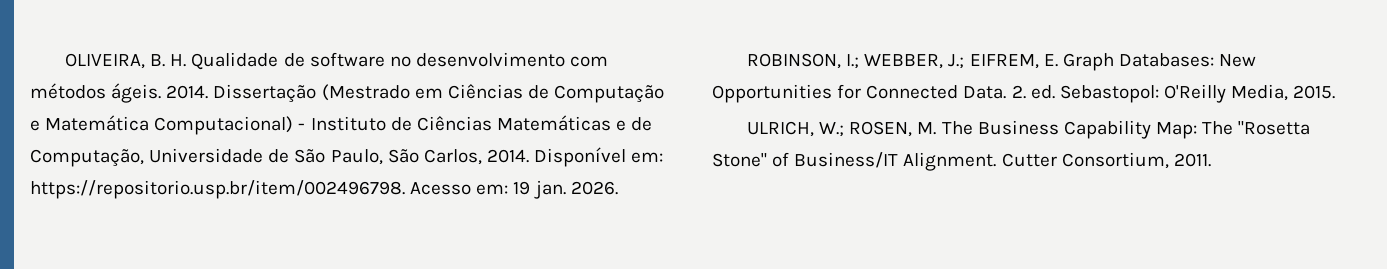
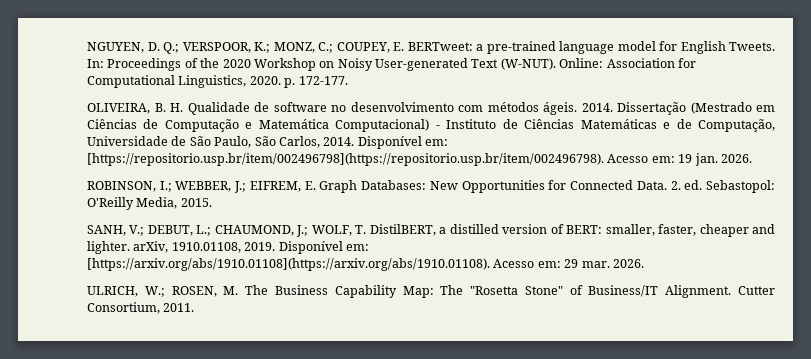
+ NGUYEN, D. Q.; VERSPOOR, K.; MONZ, C.; COUPEY, E. BERTweet: a pre-trained language model for English Tweets. In: Proceedings of the 2020 Workshop on Noisy User-generated Text (W-NUT). Online: Association for Computational Linguistics, 2020. p. 172-177.
- Disponível em: https://repositorio.usp.br/item/002496798. Acesso em: 19 jan.
+ Disponível em: [https://repositorio.usp.br/item/002496798](https://repositorio.usp.br/item/002496798). Acesso em: 19 jan.
+ SANH, V.; DEBUT, L.; CHAUMOND, J.; WOLF, T. DistilBERT, a distilled version of BERT: smaller, faster, cheaper and lighter. arXiv, 1910.01108, 2019. Disponível em: [https://arxiv.org/abs/1910.01108](https://arxiv.org/abs/1910.01108). Acesso em: 29 mar. 2026.

